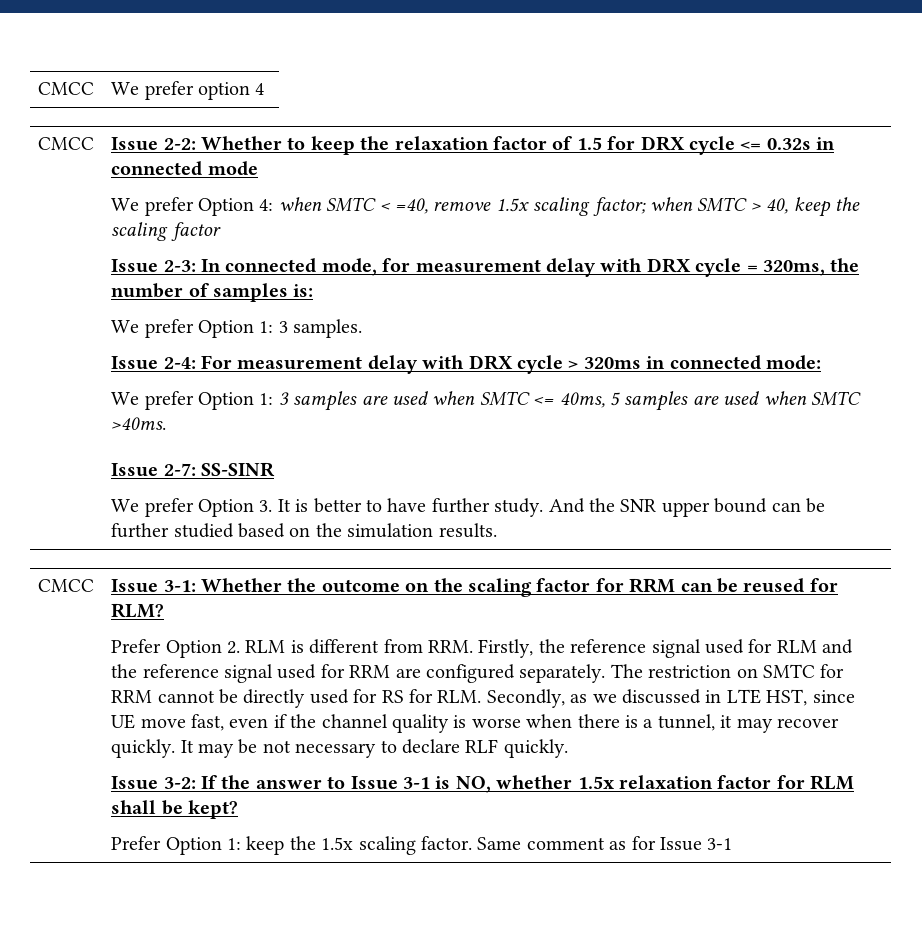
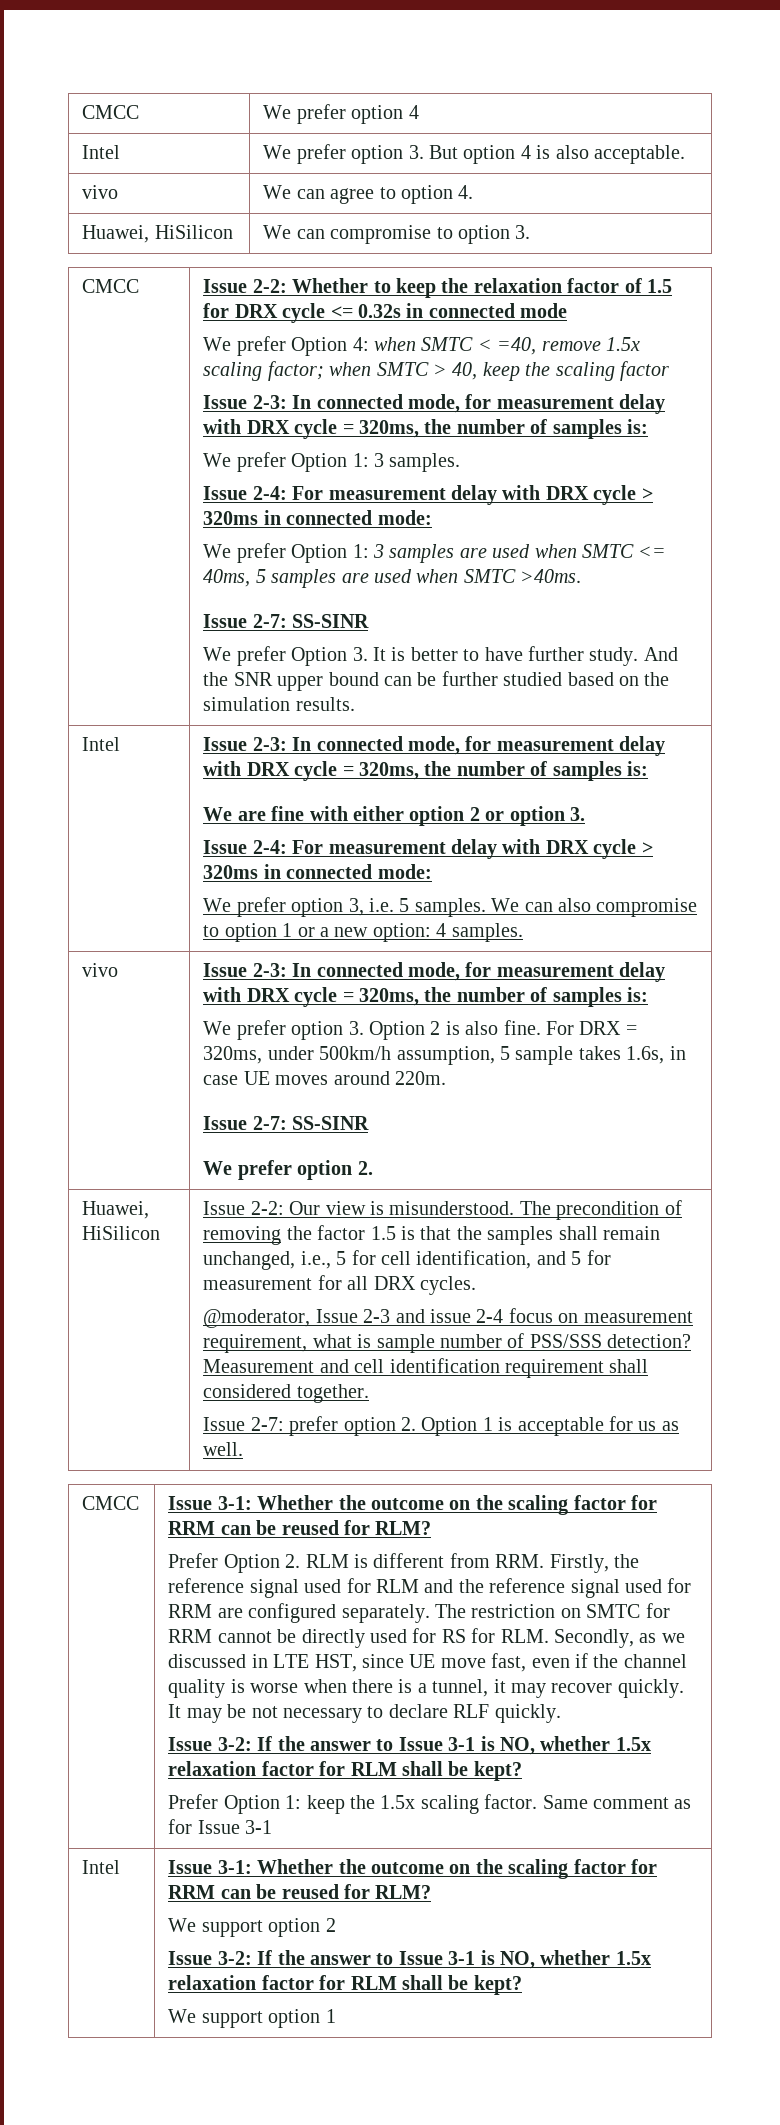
+ Intel | We prefer option 3. But option 4 is also acceptable.
+ vivo | We can agree to option 4.
+ Huawei, HiSilicon | We can compromise to option 3.
+ Intel | Issue 2-3: In connected mode, for measurement delay with DRX cycle = 320ms, the number of samples is:
+ We are fine with either option 2 or option 3.
+ Issue 2-4: For measurement delay with DRX cycle > 320ms in connected mode:
+ We prefer option 3, i.e. 5 samples. We can also compromise to option 1 or a new option: 4 samples.
+ vivo | Issue 2-3: In connected mode, for measurement delay with DRX cycle = 320ms, the number of samples is:
+ We prefer option 3. Option 2 is also fine. For DRX = 320ms, under 500km/h assumption, 5 sample takes 1.6s, in case UE moves around 220m.
+ Issue 2-7: SS-SINR
+ We prefer option 2.
+ Huawei, HiSilicon | Issue 2-2: Our view is misunderstood. The precondition of removing the factor 1.5 is that the samples shall remain unchanged, i.e., 5 for cell identification, and 5 for measurement for all DRX cycles.
+ @moderator, Issue 2-3 and issue 2-4 focus on measurement requirement, what is sample number of PSS/SSS detection? Measurement and cell identification requirement shall considered together.
+ Issue 2-7: prefer option 2. Option 1 is acceptable for us as well.
+ Intel | Issue 3-1: Whether the outcome on the scaling factor for RRM can be reused for RLM?
+ We support option 2
+ Issue 3-2: If the answer to Issue 3-1 is NO, whether 1.5x relaxation factor for RLM shall be kept?
+ We support option 1

